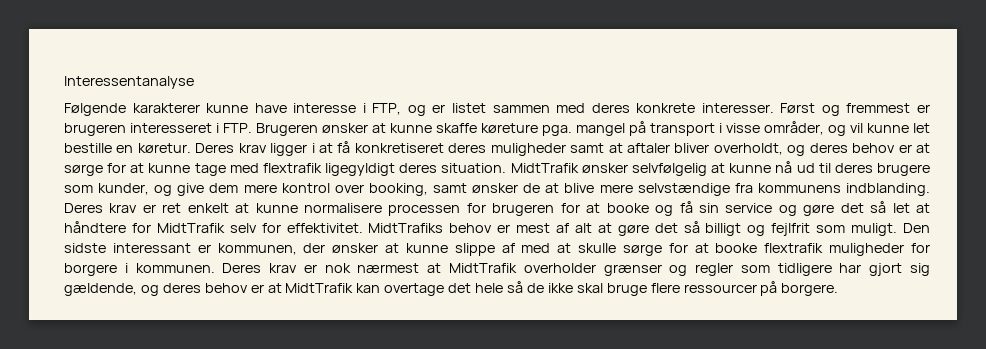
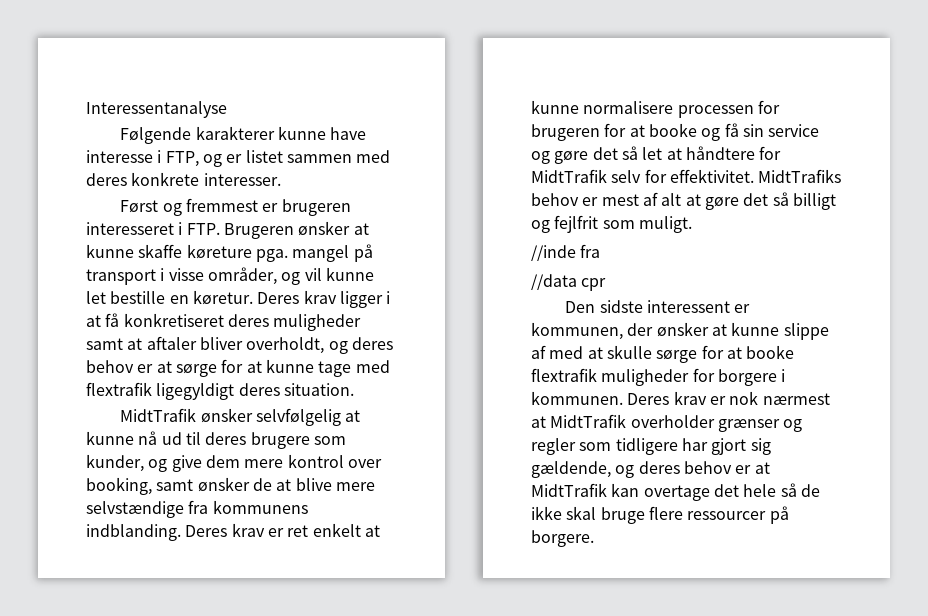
- Følgende karakterer kunne have interesse i FTP, og er listet sammen med deres konkrete interesser. Først og fremmest er brugeren interesseret i FTP. Brugeren ønsker at kunne skaffe køreture pga. mangel på transport i visse områder, og vil kunne let bestille en køretur.
+ Følgende karakterer kunne have interesse i FTP, og er listet sammen med deres konkrete interesser.
+ Først og fremmest er brugeren interesseret i FTP. Brugeren ønsker at kunne skaffe køreture pga. mangel på transport i visse områder, og vil kunne let bestille en køretur.
- Deres krav ligger i at få konkretiseret deres muligheder samt at aftaler bliver overholdt, og deres behov er at sørge for at kunne tage med flextrafik ligegyldigt deres situation. MidtTrafik ønsker selvfølgelig at kunne nå ud til deres brugere som kunder, og give dem mere kontrol over booking, samt ønsker de at blive mere selvstændige fra kommunens indblanding.
+ Deres krav ligger i at få konkretiseret deres muligheder samt at aftaler bliver overholdt, og deres behov er at sørge for at kunne tage med flextrafik ligegyldigt deres situation.
+ MidtTrafik ønsker selvfølgelig at kunne nå ud til deres brugere som kunder, og give dem mere kontrol over booking, samt ønsker de at blive mere selvstændige fra kommunens indblanding.
- MidtTrafiks behov er mest af alt at gøre det så billigt og fejlfrit som muligt. Den sidste interessant er kommunen, der ønsker at kunne slippe af med at skulle sørge for at booke flextrafik muligheder for borgere i kommunen.
+ MidtTrafiks behov er mest af alt at gøre det så billigt og fejlfrit som muligt.
+ //inde fra
+ //data cpr
+ Den sidste interessent er kommunen, der ønsker at kunne slippe af med at skulle sørge for at booke flextrafik muligheder for borgere i kommunen.

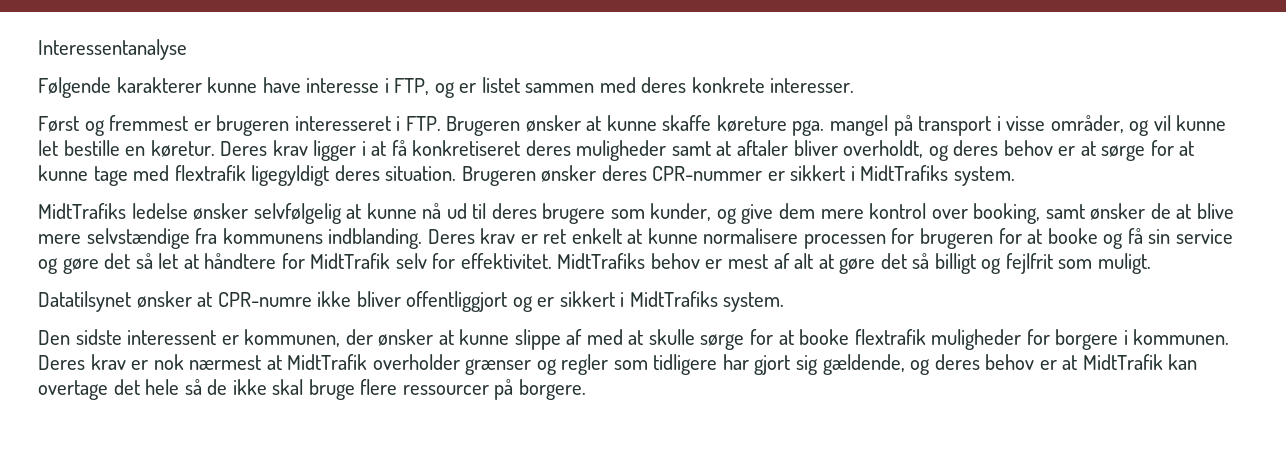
- Deres krav ligger i at få konkretiseret deres muligheder samt at aftaler bliver overholdt, og deres behov er at sørge for at kunne tage med flextrafik ligegyldigt deres situation.
- MidtTrafik ønsker selvfølgelig at kunne nå ud til deres brugere som kunder, og give dem mere kontrol over booking, samt ønsker de at blive mere selvstændige fra kommunens indblanding.
+ Deres krav ligger i at få konkretiseret deres muligheder samt at aftaler bliver overholdt, og deres behov er at sørge for at kunne tage med flextrafik ligegyldigt deres situation. Brugeren ønsker deres CPR-nummer er sikkert i MidtTrafiks system.
+ MidtTrafiks ledelse ønsker selvfølgelig at kunne nå ud til deres brugere som kunder, og give dem mere kontrol over booking, samt ønsker de at blive mere selvstændige fra kommunens indblanding.
- //inde fra
- //data cpr
+ Datatilsynet ønsker at CPR-numre ikke bliver offentliggjort og er sikkert i MidtTrafiks system.

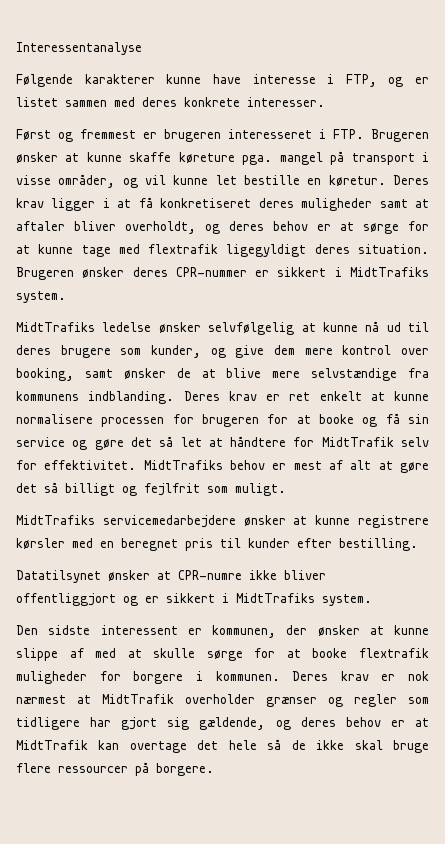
+ MidtTrafiks servicemedarbejdere ønsker at kunne registrere kørsler med en beregnet pris til kunder efter bestilling.

